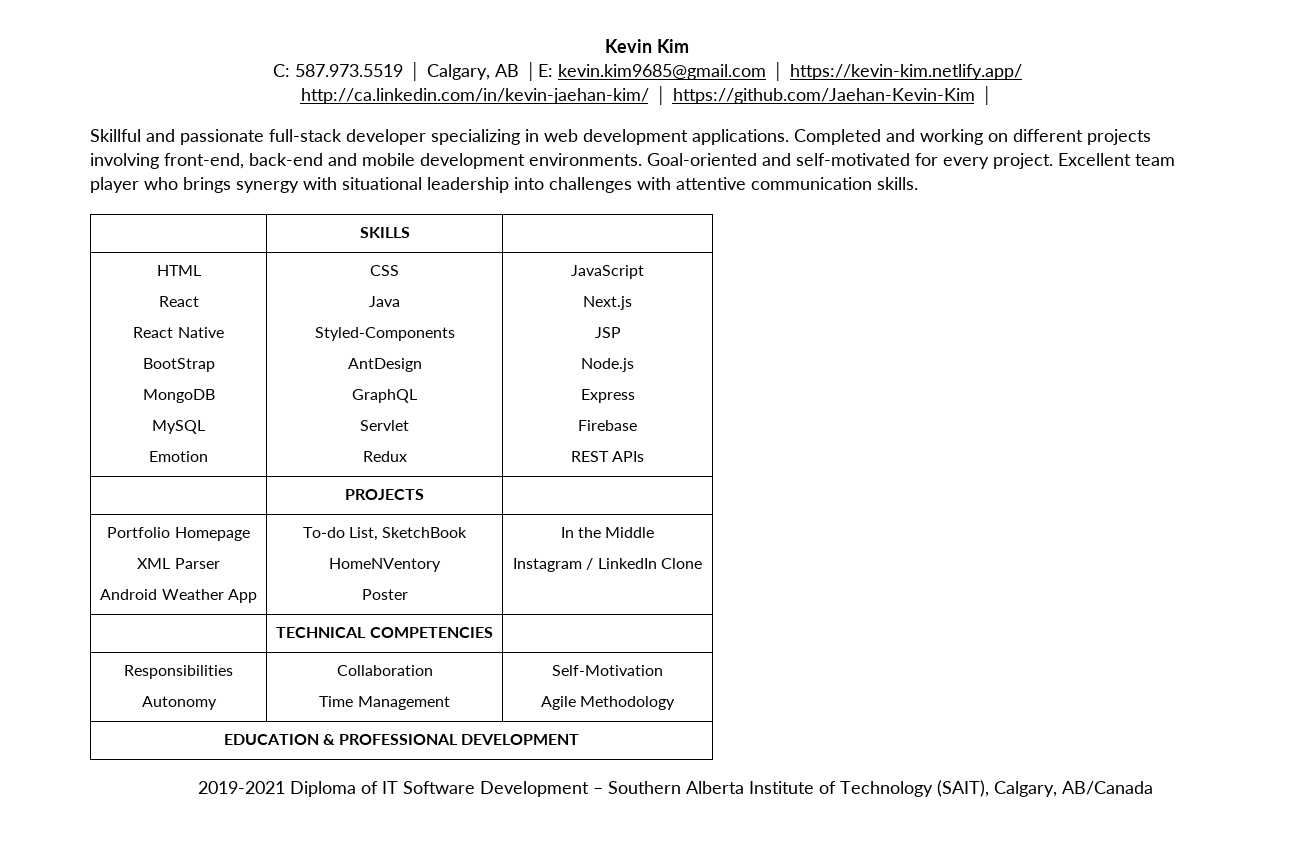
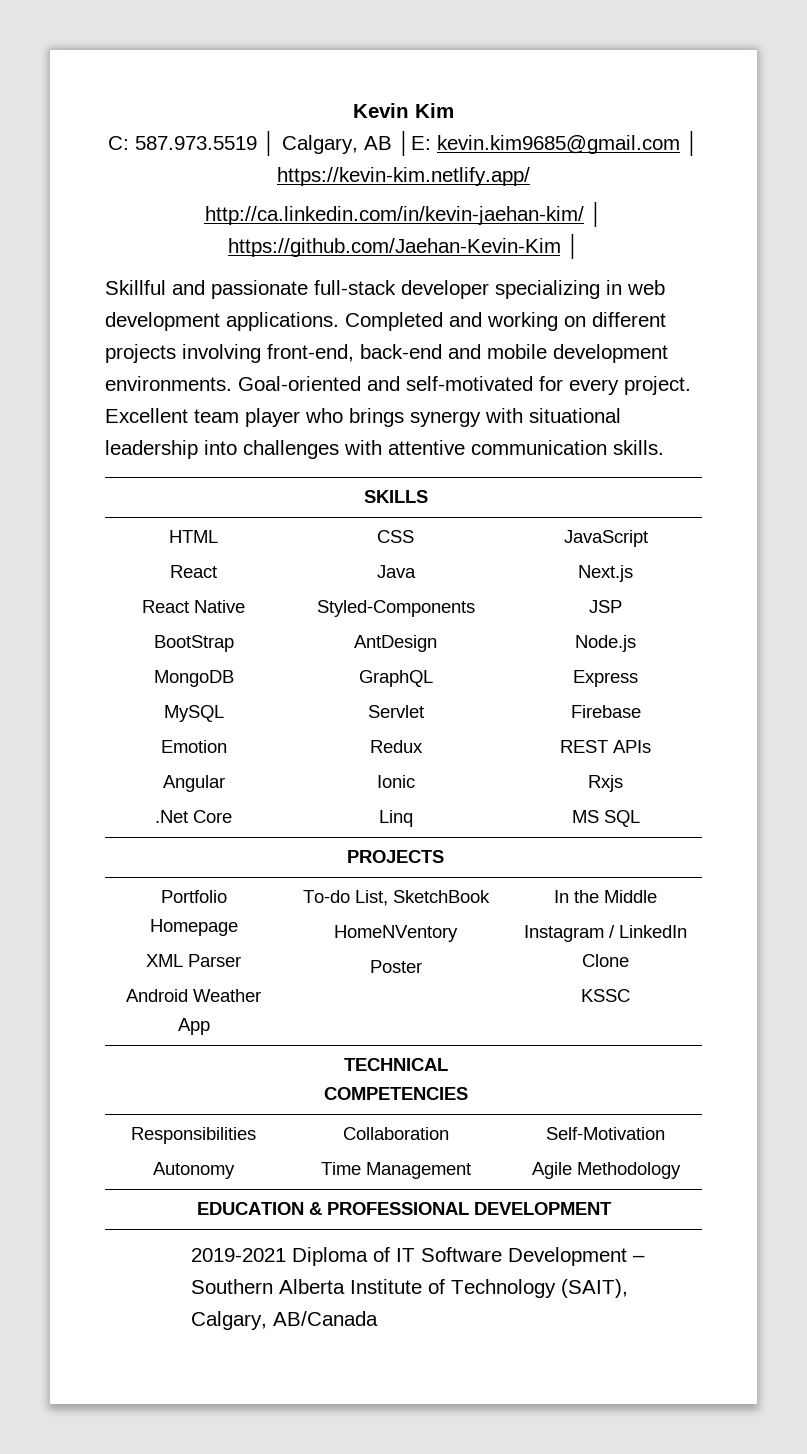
  HTML
  React
  React Native
  BootStrap
  MongoDB
  MySQL
- Emotion | CSS
+ Emotion
+ Angular
+ .Net Core | CSS
  Java
  Styled-Components
  AntDesign
  GraphQL
  Servlet
- Redux | JavaScript
+ Redux
+ Ionic
+ Linq | JavaScript
  Next.js
  JSP
  Node.js
  Express
  Firebase
  REST APIs
+ Rxjs
+ MS SQL
  Portfolio Homepage
  XML Parser
  Android Weather App | To-do List, SketchBook
  HomeNVentory
  Poster | In the Middle
  Instagram / LinkedIn Clone
+ KSSC

